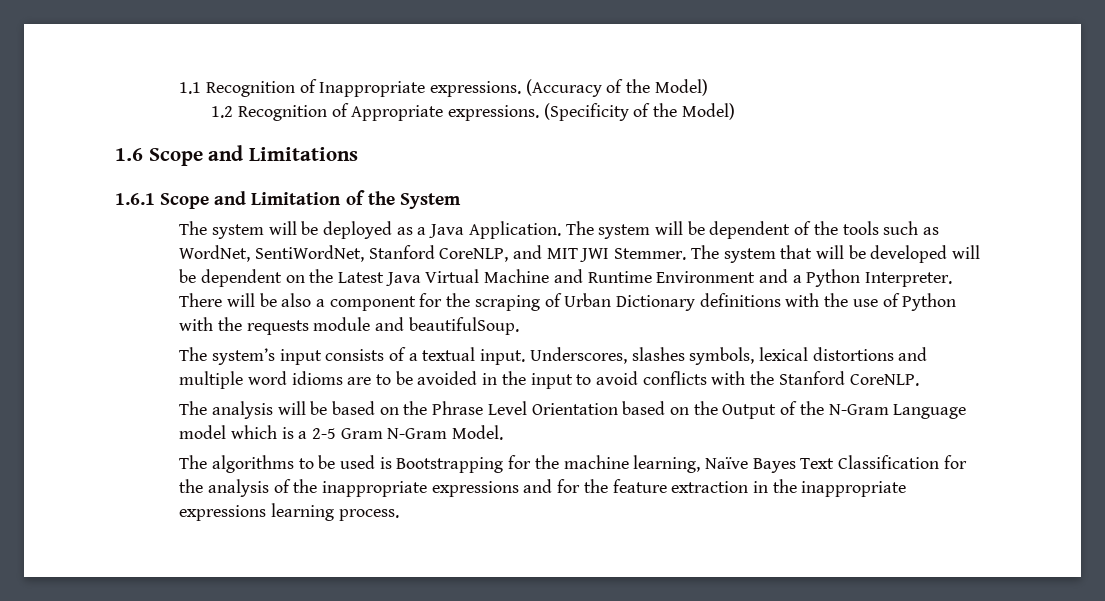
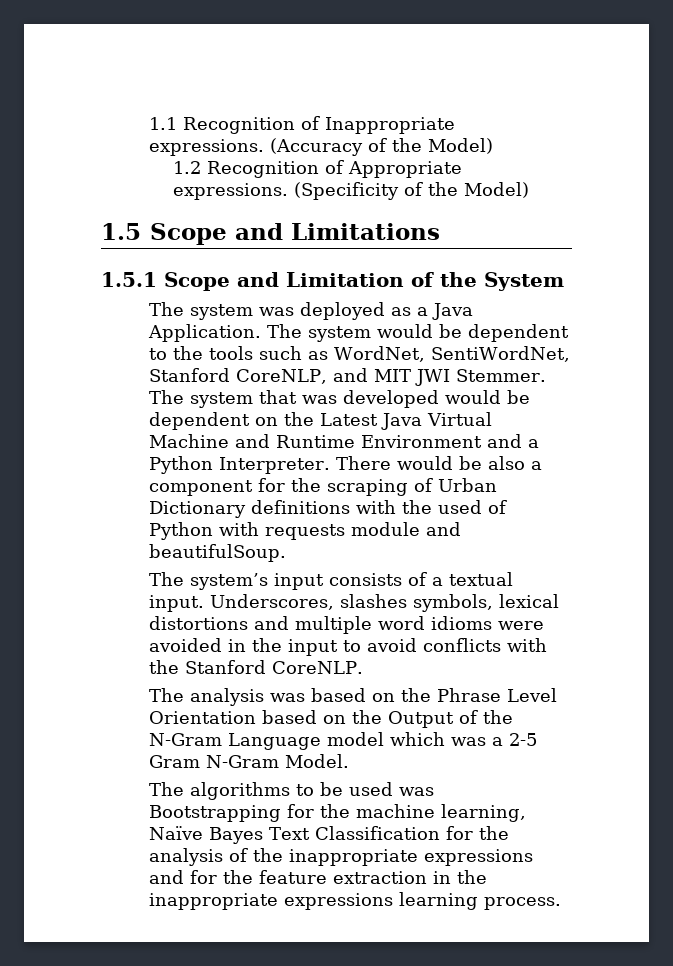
- 1.6 Scope and Limitations
+ 1.5 Scope and Limitations
- 1.6.1 Scope and Limitation of the System
+ 1.5.1 Scope and Limitation of the System
- The system will be deployed as a Java Application.
+ The system was deployed as a Java Application.
- The system will be dependent of the tools such as WordNet, SentiWordNet, Stanford CoreNLP, and MIT JWI Stemmer.
+ The system would be dependent to the tools such as WordNet, SentiWordNet, Stanford CoreNLP, and MIT JWI Stemmer.
- The system that will be developed will be dependent on the Latest Java Virtual Machine and Runtime Environment and a Python Interpreter.
+ The system that was developed would be dependent on the Latest Java Virtual Machine and Runtime Environment and a Python Interpreter.
- There will be also a component for the scraping of Urban Dictionary definitions with the use of Python with the requests module and beautifulSoup.
+ There would be also a component for the scraping of Urban Dictionary definitions with the used of Python with requests module and beautifulSoup.
- Underscores, slashes symbols, lexical distortions and multiple word idioms are to be avoided in the input to avoid conflicts with the Stanford CoreNLP.
+ Underscores, slashes symbols, lexical distortions and multiple word idioms were avoided in the input to avoid conflicts with the Stanford CoreNLP.
- The analysis will be based on the Phrase Level Orientation based on the Output of the N-Gram Language model which is a 2-5 Gram N-Gram Model.
+ The analysis was based on the Phrase Level Orientation based on the Output of the N-Gram Language model which was a 2-5 Gram N-Gram Model.
- The algorithms to be used is Bootstrapping for the machine learning, Naïve Bayes Text Classification for the analysis of the inappropriate expressions and for the feature extraction in the inappropriate expressions learning process.
+ The algorithms to be used was Bootstrapping for the machine learning, Naïve Bayes Text Classification for the analysis of the inappropriate expressions and for the feature extraction in the inappropriate expressions learning process.

